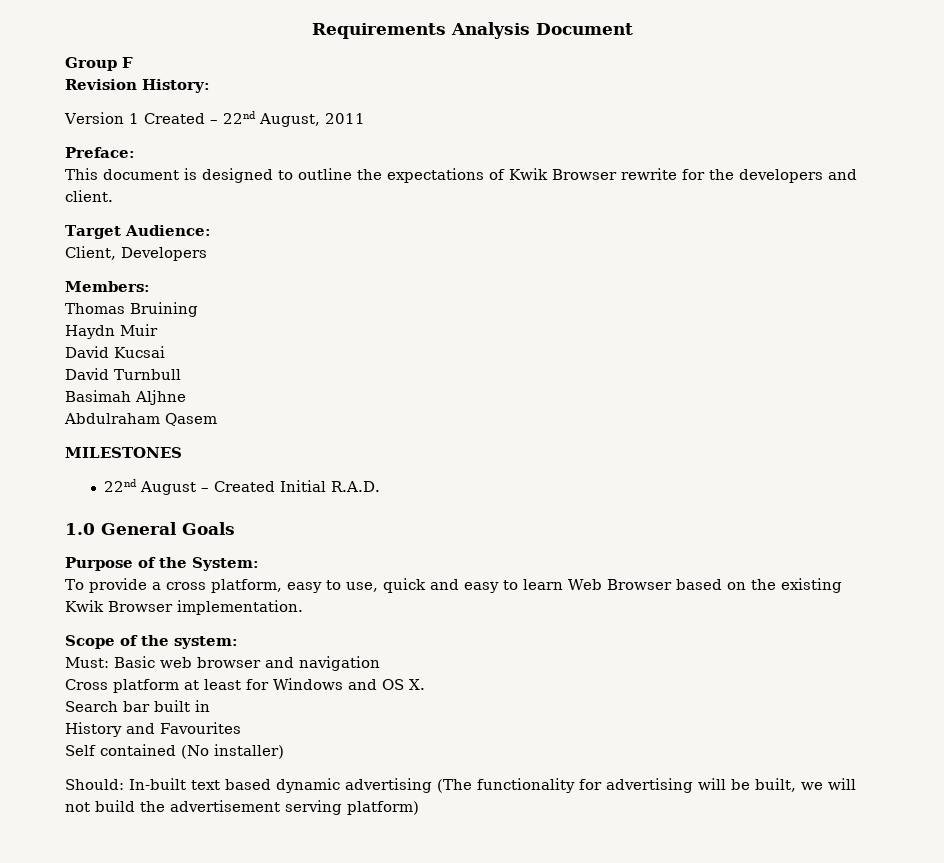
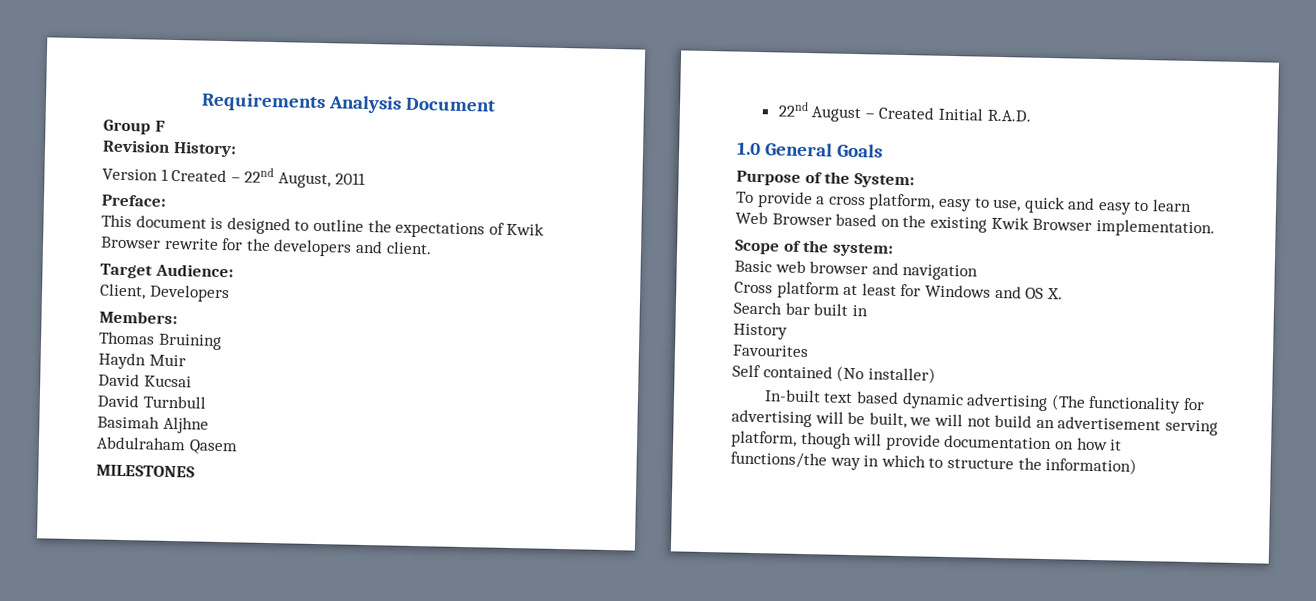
- Must: Basic web browser and navigation
+ Basic web browser and navigation
- History and Favourites
+ History
+ Favourites
- Should: In-built text based dynamic advertising (The functionality for advertising will be built, we will not build the advertisement serving platform)
+ In-built text based dynamic advertising (The functionality for advertising will be built, we will not build an advertisement serving platform, though will provide documentation on how it functions/the way in which to structure the information)

